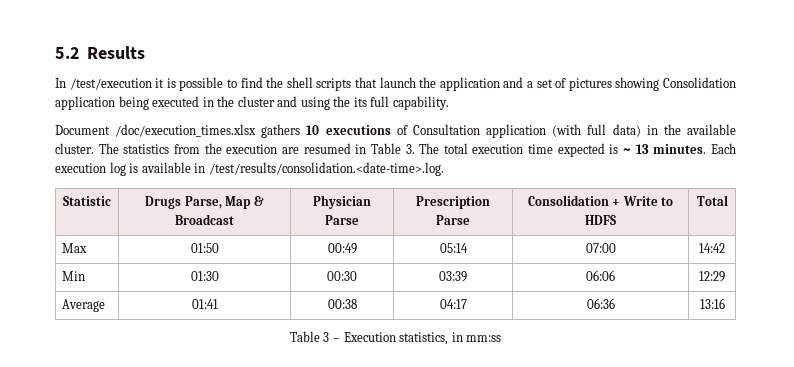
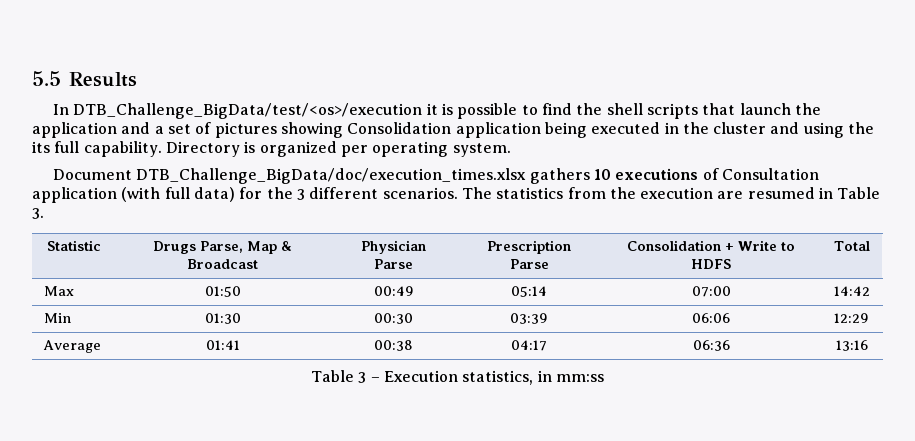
- 5.2 Results
+ 5.5 Results
- In /test/execution it is possible to find the shell scripts that launch the application and a set of pictures showing Consolidation application being executed in the cluster and using the its full capability.
+ In DTB_Challenge_BigData/test/<os>/execution it is possible to find the shell scripts that launch the application and a set of pictures showing Consolidation application being executed in the cluster and using the its full capability. Directory is organized per operating system.
- Document /doc/execution_times.xlsx gathers 10 executions of Consultation application (with full data) in the available cluster.
+ Document DTB_Challenge_BigData/doc/execution_times.xlsx gathers 10 executions of Consultation application (with full data) for the 3 different scenarios.
- The statistics from the execution are resumed in Table 3. The total execution time expected is ~ 13 minutes. Each execution log is available in /test/results/consolidation.<date-time>.log.
+ The statistics from the execution are resumed in Table 3.

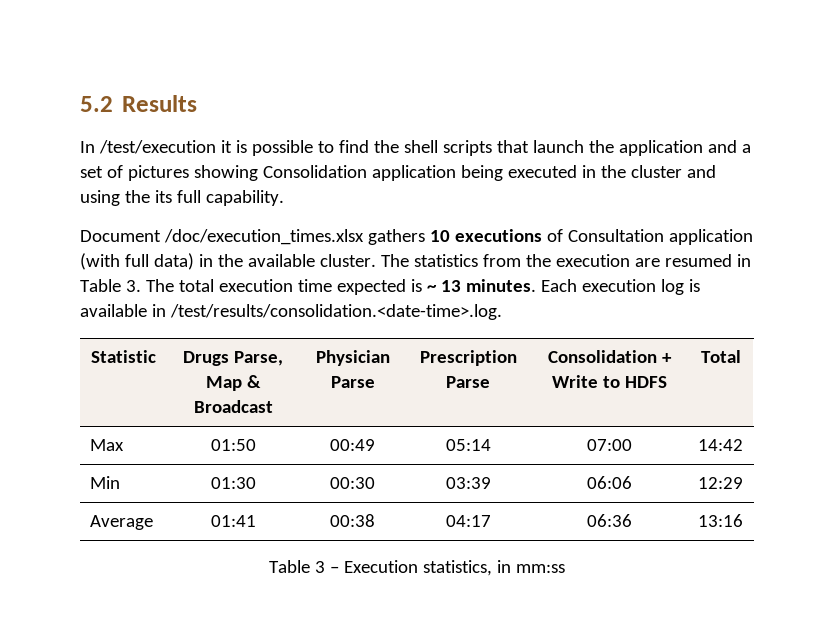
- 5.5 Results
+ 5.2 Results
- In DTB_Challenge_BigData/test/<os>/execution it is possible to find the shell scripts that launch the application and a set of pictures showing Consolidation application being executed in the cluster and using the its full capability. Directory is organized per operating system.
+ In /test/execution it is possible to find the shell scripts that launch the application and a set of pictures showing Consolidation application being executed in the cluster and using the its full capability.
- Document DTB_Challenge_BigData/doc/execution_times.xlsx gathers 10 executions of Consultation application (with full data) for the 3 different scenarios.
+ Document /doc/execution_times.xlsx gathers 10 executions of Consultation application (with full data) in the available cluster.
- The statistics from the execution are resumed in Table 3.
+ The statistics from the execution are resumed in Table 3. The total execution time expected is ~ 13 minutes. Each execution log is available in /test/results/consolidation.<date-time>.log.

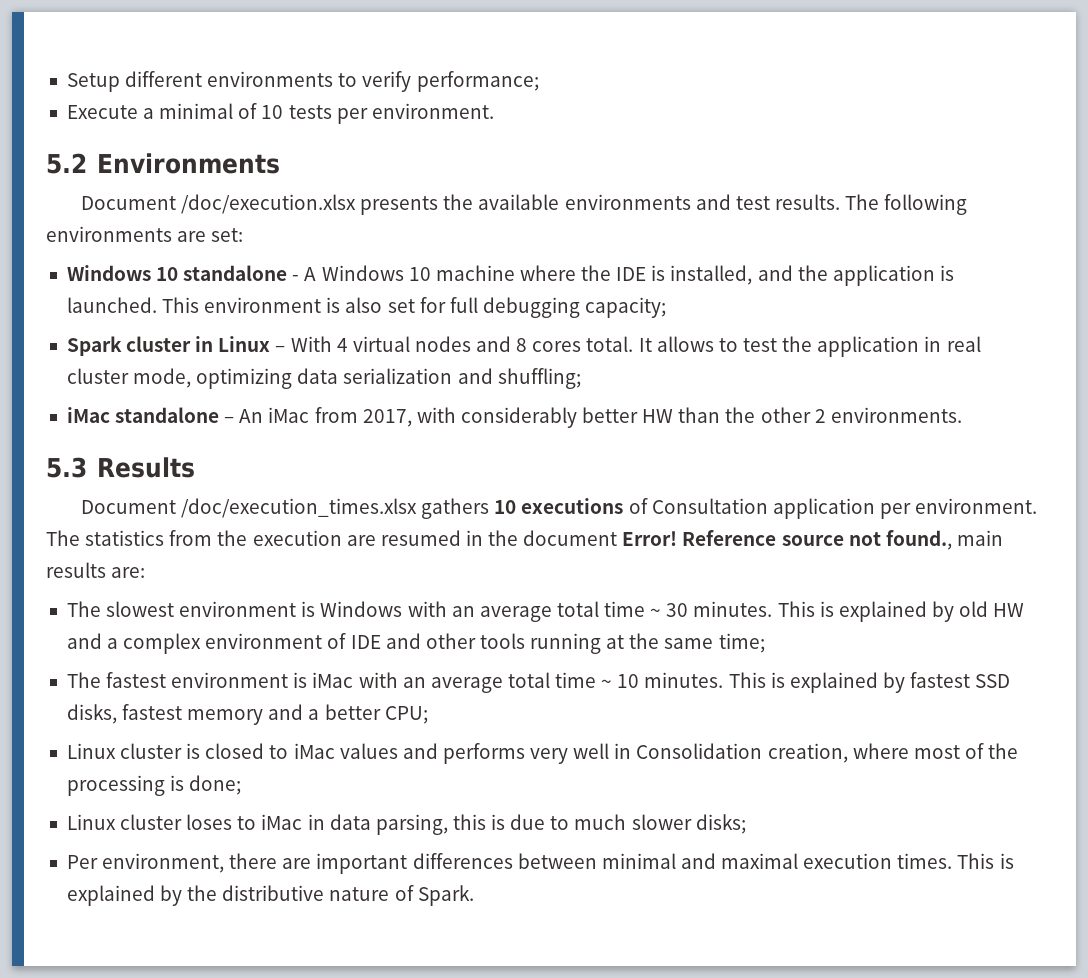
- 5.2 Results
- In /test/execution it is possible to find the shell scripts that launch the application and a set of pictures showing Consolidation application being executed in the cluster and using the its full capability.
+ Setup different environments to verify performance;
+ Execute a minimal of 10 tests per environment.
+ 5.2 Environments
+ Document /doc/execution.xlsx presents the available environments and test results. The following environments are set:
+ Windows 10 standalone - A Windows 10 machine where the IDE is installed, and the application is launched. This environment is also set for full debugging capacity;
+ Spark cluster in Linux – With 4 virtual nodes and 8 cores total. It allows to test the application in real cluster mode, optimizing data serialization and shuffling;
+ iMac standalone – An iMac from 2017, with considerably better HW than the other 2 environments.
+ 5.3 Results
- Document /doc/execution_times.xlsx gathers 10 executions of Consultation application (with full data) in the available cluster.
+ Document /doc/execution_times.xlsx gathers 10 executions of Consultation application per environment.
- The statistics from the execution are resumed in Table 3. The total execution time expected is ~ 13 minutes. Each execution log is available in /test/results/consolidation.<date-time>.log.
- Statistic | Drugs Parse, Map & Broadcast | Physician Parse | Prescription Parse | Consolidation + Write to HDFS | Total
- Max | 01:50 | 00:49 | 05:14 | 07:00 | 14:42
- Min | 01:30 | 00:30 | 03:39 | 06:06 | 12:29
- Average | 01:41 | 00:38 | 04:17 | 06:36 | 13:16
- Table 3 – Execution statistics, in mm:ss
+ The statistics from the execution are resumed in the document Error! Reference source not found., main results are:
+ The slowest environment is Windows with an average total time ~ 30 minutes. This is explained by old HW and a complex environment of IDE and other tools running at the same time;
+ The fastest environment is iMac with an average total time ~ 10 minutes. This is explained by fastest SSD disks, fastest memory and a better CPU;
+ Linux cluster is closed to iMac values and performs very well in Consolidation creation, where most of the processing is done;
+ Linux cluster loses to iMac in data parsing, this is due to much slower disks;
+ Per environment, there are important differences between minimal and maximal execution times. This is explained by the distributive nature of Spark.

